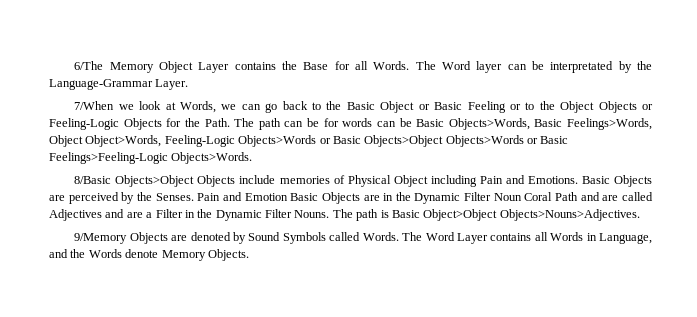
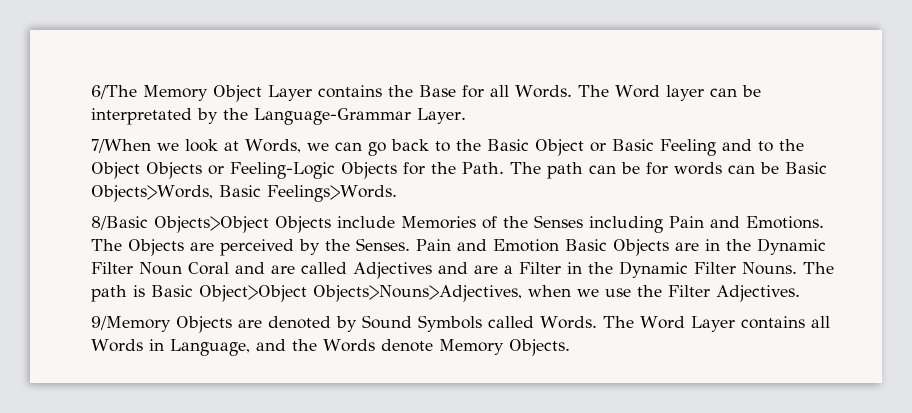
- 7/When we look at Words, we can go back to the Basic Object or Basic Feeling or to the Object Objects or Feeling-Logic Objects for the Path.
+ 7/When we look at Words, we can go back to the Basic Object or Basic Feeling and to the Object Objects or Feeling-Logic Objects for the Path.
- The path can be for words can be Basic Objects>Words, Basic Feelings>Words, Object Object>Words, Feeling-Logic Objects>Words or Basic Objects>Object Objects>Words or Basic Feelings>Feeling-Logic Objects>Words.
+ The path can be for words can be Basic Objects>Words, Basic Feelings>Words.
- 8/Basic Objects>Object Objects include memories of Physical Object including Pain and Emotions.
+ 8/Basic Objects>Object Objects include Memories of the Senses including Pain and Emotions.
- Basic Objects are perceived by the Senses.
+ The Objects are perceived by the Senses.
- Pain and Emotion Basic Objects are in the Dynamic Filter Noun Coral Path and are called Adjectives and are a Filter in the Dynamic Filter Nouns.
+ Pain and Emotion Basic Objects are in the Dynamic Filter Noun Coral and are called Adjectives and are a Filter in the Dynamic Filter Nouns.
- The path is Basic Object>Object Objects>Nouns>Adjectives.
+ The path is Basic Object>Object Objects>Nouns>Adjectives, when we use the Filter Adjectives.

